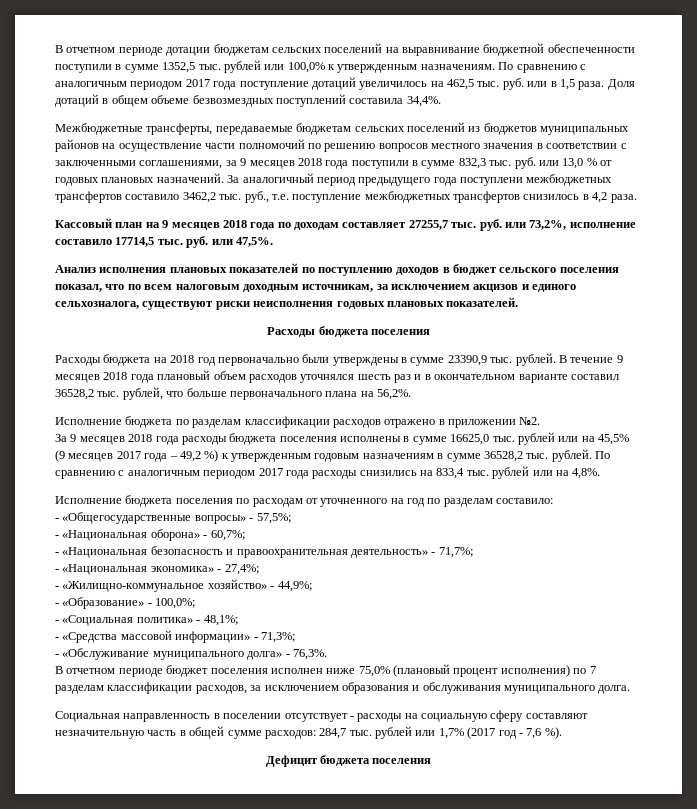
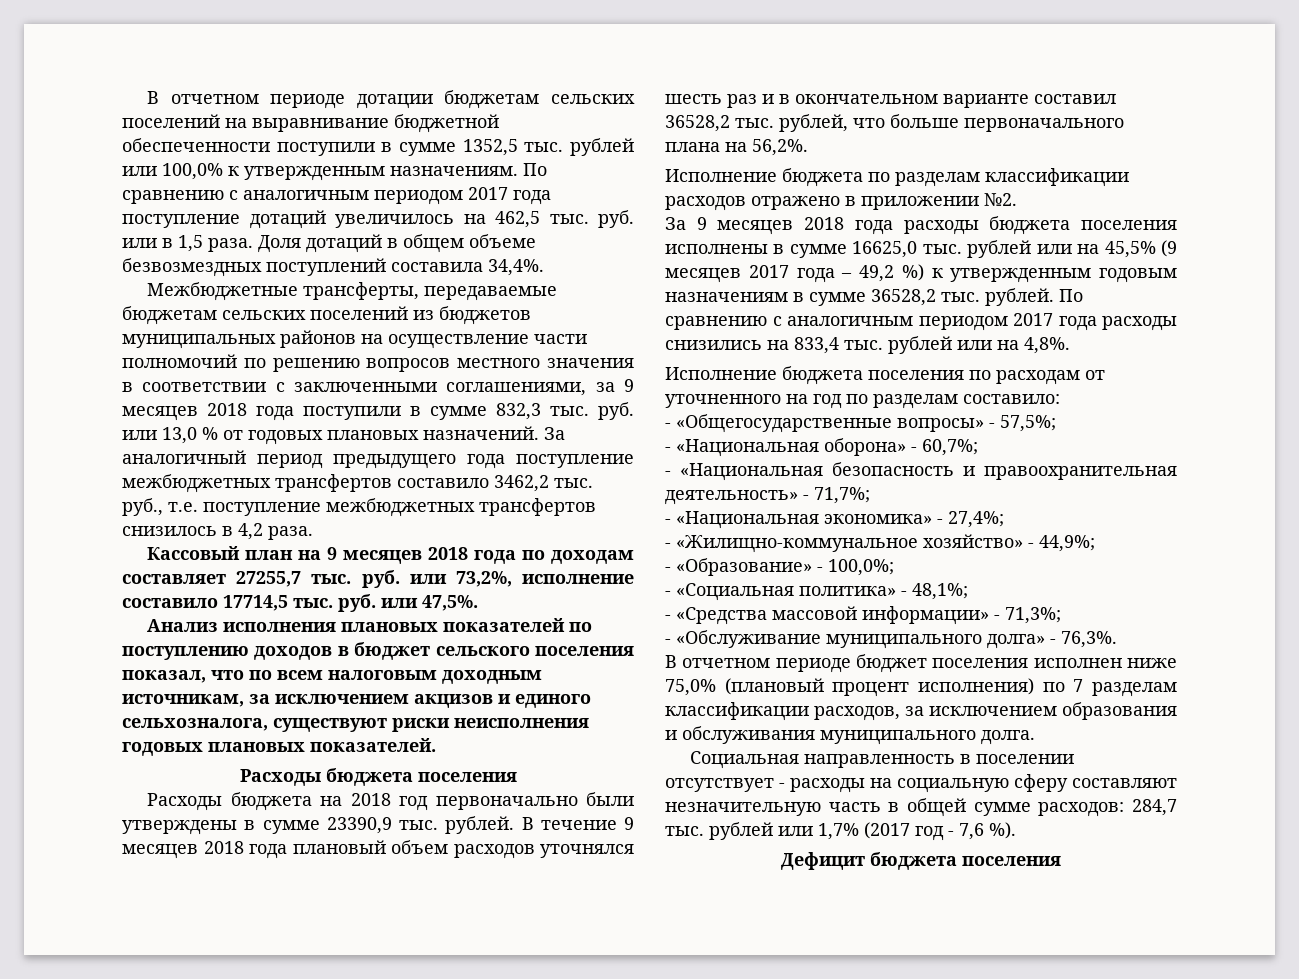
- За аналогичный период предыдущего года поступлени межбюджетных трансфертов составило 3462,2 тыс. руб., т.е. поступление межбюджетных трансфертов снизилось в 4,2 раза.
+ За аналогичный период предыдущего года поступление межбюджетных трансфертов составило 3462,2 тыс. руб., т.е. поступление межбюджетных трансфертов снизилось в 4,2 раза.

